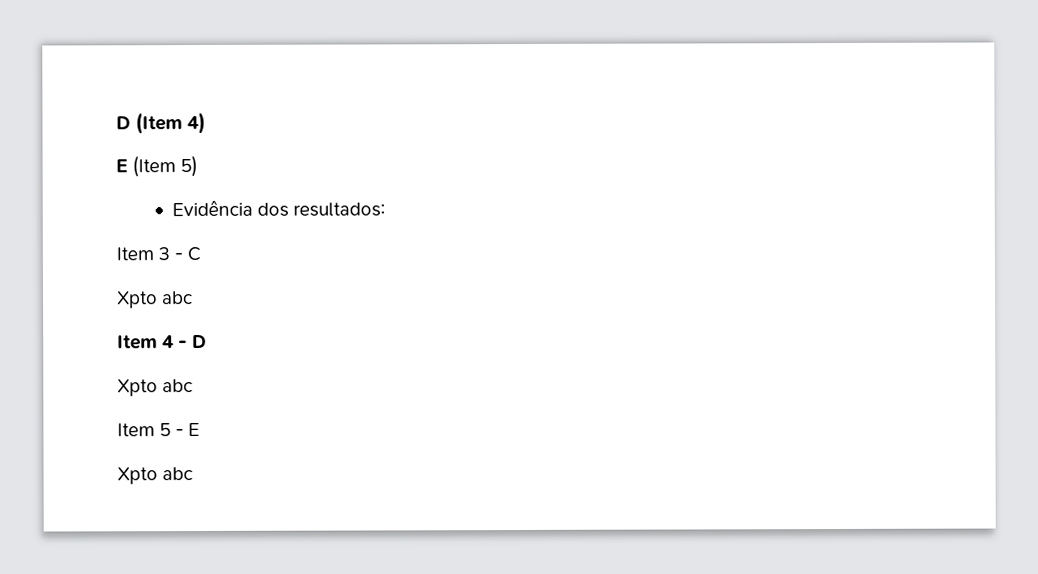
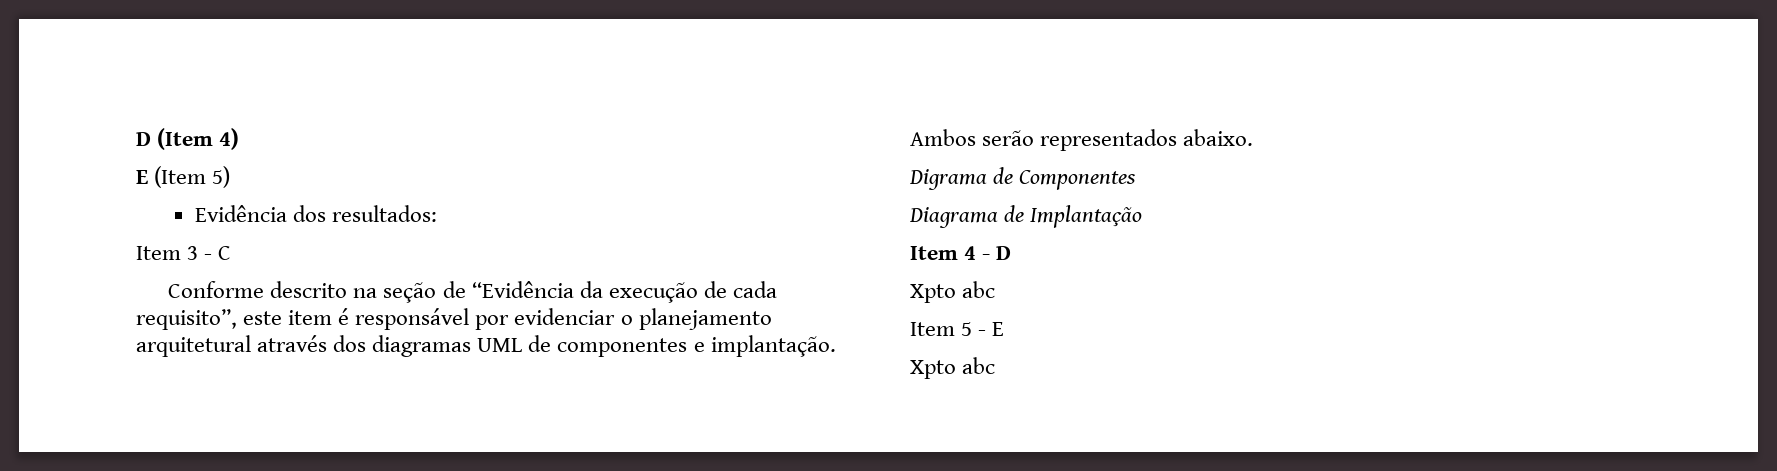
  Item 3 - C
- Xpto abc
+ Conforme descrito na seção de “Evidência da execução de cada requisito”, este item é responsável por evidenciar o planejamento arquitetural através dos diagramas UML de componentes e implantação. Ambos serão representados abaixo.
+ Digrama de Componentes
+ Diagrama de Implantação

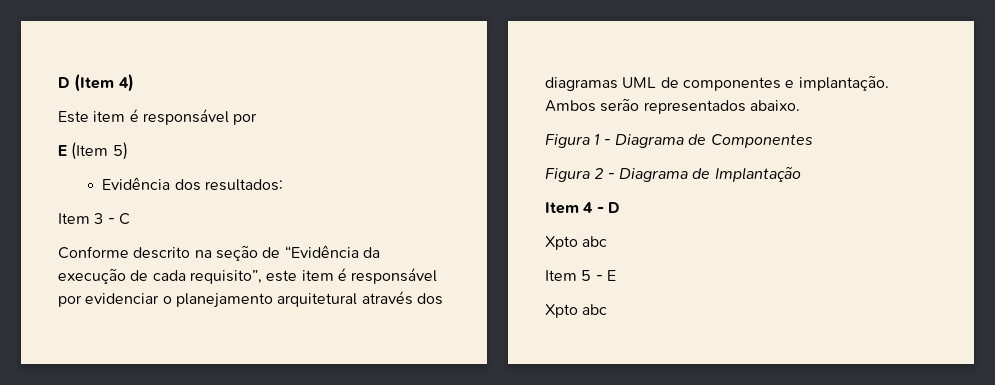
+ Este item é responsável por
- Digrama de Componentes
+ Figura 1 - Diagrama de Componentes
- Diagrama de Implantação
+ Figura 2 - Diagrama de Implantação

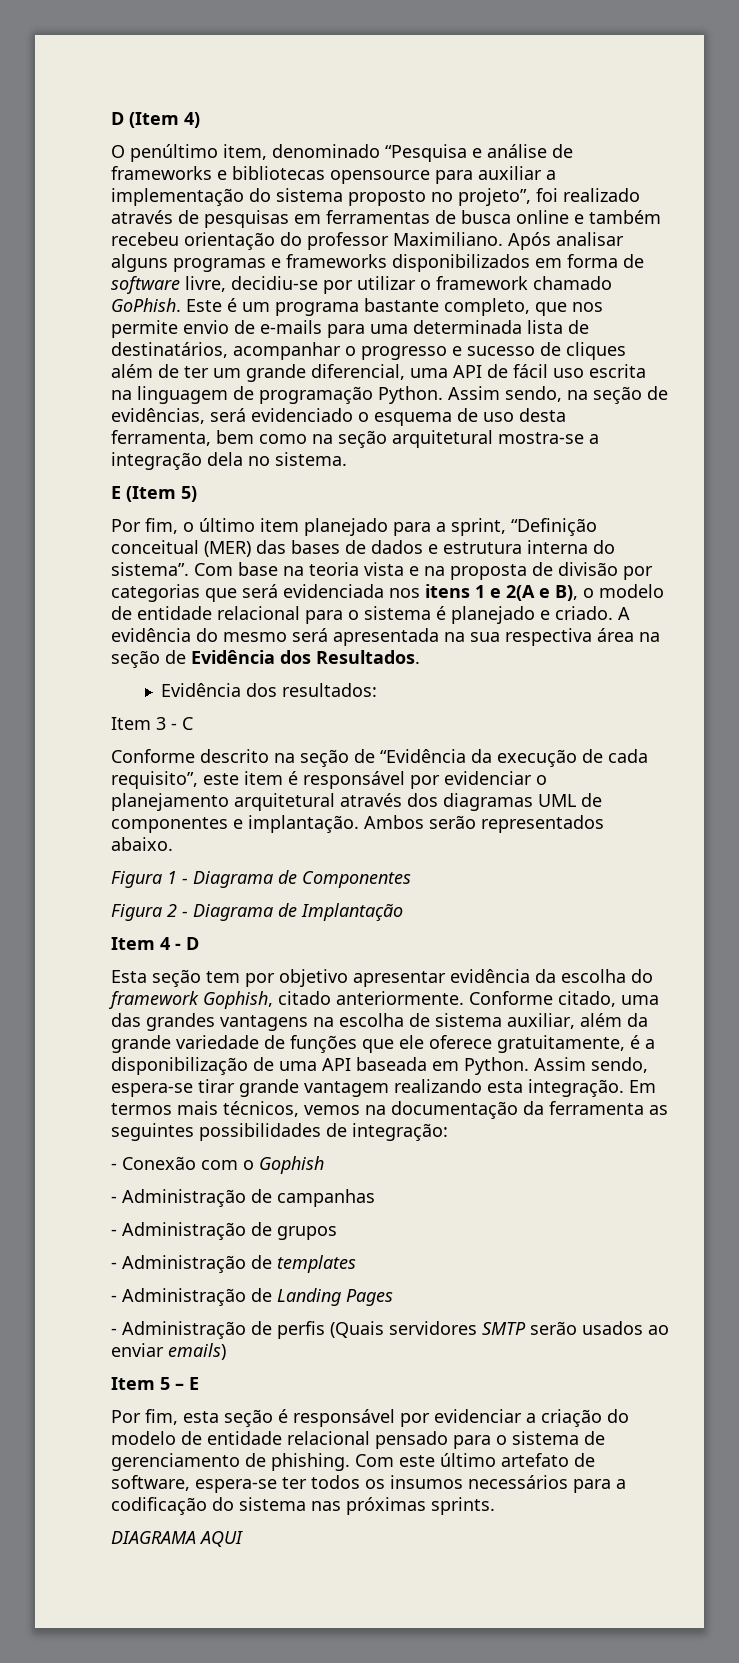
- Este item é responsável por
+ O penúltimo item, denominado “Pesquisa e análise de frameworks e bibliotecas opensource para auxiliar a implementação do sistema proposto no projeto”, foi realizado através de pesquisas em ferramentas de busca online e também recebeu orientação do professor Maximiliano. Após analisar alguns programas e frameworks disponibilizados em forma de software livre, decidiu-se por utilizar o framework chamado GoPhish. Este é um programa bastante completo, que nos permite envio de e-mails para uma determinada lista de destinatários, acompanhar o progresso e sucesso de cliques além de ter um grande diferencial, uma API de fácil uso escrita na linguagem de programação Python. Assim sendo, na seção de evidências, será evidenciado o esquema de uso desta ferramenta, bem como na seção arquitetural mostra-se a integração dela no sistema.
  E (Item 5)
+ Por fim, o último item planejado para a sprint, “Definição conceitual (MER) das bases de dados e estrutura interna do sistema”. Com base na teoria vista e na proposta de divisão por categorias que será evidenciada nos itens 1 e 2(A e B), o modelo de entidade relacional para o sistema é planejado e criado. A evidência do mesmo será apresentada na sua respectiva área na seção de Evidência dos Resultados.
  Item 4 - D
- Xpto abc
- Item 5 - E
- Xpto abc
+ Esta seção tem por objetivo apresentar evidência da escolha do framework Gophish, citado anteriormente. Conforme citado, uma das grandes vantagens na escolha de sistema auxiliar, além da grande variedade de funções que ele oferece gratuitamente, é a disponibilização de uma API baseada em Python. Assim sendo, espera-se tirar grande vantagem realizando esta integração. Em termos mais técnicos, vemos na documentação da ferramenta as seguintes possibilidades de integração:
+ - Conexão com o Gophish
+ - Administração de campanhas
+ - Administração de grupos
+ - Administração de templates
+ - Administração de Landing Pages
+ - Administração de perfis (Quais servidores SMTP serão usados ao enviar emails)
+ Item 5 – E
+ Por fim, esta seção é responsável por evidenciar a criação do modelo de entidade relacional pensado para o sistema de gerenciamento de phishing. Com este último artefato de software, espera-se ter todos os insumos necessários para a codificação do sistema nas próximas sprints.
+ DIAGRAMA AQUI

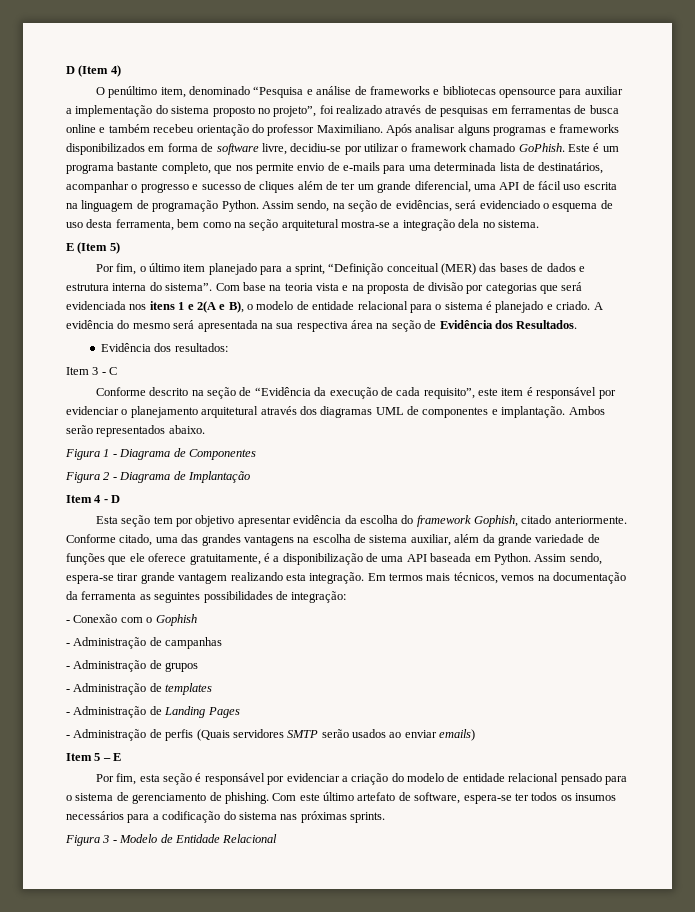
- DIAGRAMA AQUI
+ Figura 3 - Modelo de Entidade Relacional

